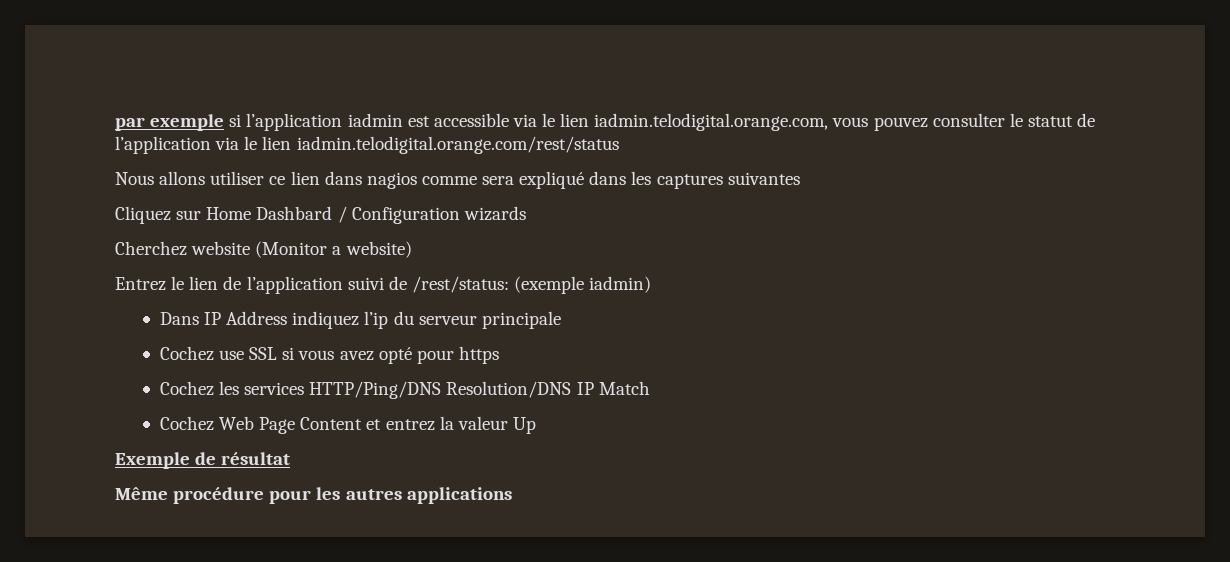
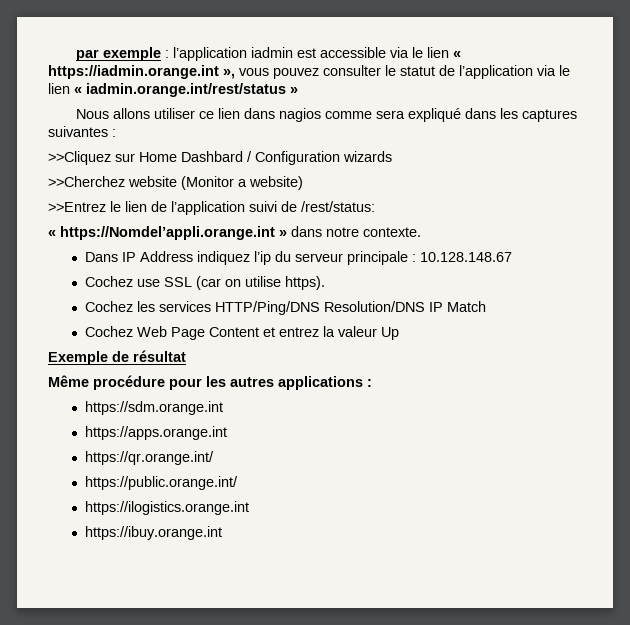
- par exemple si l’application iadmin est accessible via le lien iadmin.telodigital.orange.com, vous pouvez consulter le statut de l’application via le lien iadmin.telodigital.orange.com/rest/status
+ par exemple : l’application iadmin est accessible via le lien « https://iadmin.orange.int », vous pouvez consulter le statut de l’application via le lien « iadmin.orange.int/rest/status »
- Nous allons utiliser ce lien dans nagios comme sera expliqué dans les captures suivantes
- Cliquez sur Home Dashbard / Configuration wizards
+ Nous allons utiliser ce lien dans nagios comme sera expliqué dans les captures suivantes :
+ >>Cliquez sur Home Dashbard / Configuration wizards
- Cherchez website (Monitor a website)
+ >>Cherchez website (Monitor a website)
- Entrez le lien de l’application suivi de /rest/status: (exemple iadmin)
+ >>Entrez le lien de l’application suivi de /rest/status:
+ « https://Nomdel’appli.orange.int » dans notre contexte.
- Dans IP Address indiquez l’ip du serveur principale
+ Dans IP Address indiquez l’ip du serveur principale : 10.128.148.67
- Cochez use SSL si vous avez opté pour https
+ Cochez use SSL (car on utilise https).
- Même procédure pour les autres applications
+ Même procédure pour les autres applications :
+ https://sdm.orange.int
+ https://apps.orange.int
+ https://qr.orange.int/
+ https://public.orange.int/
+ https://ilogistics.orange.int
+ https://ibuy.orange.int

